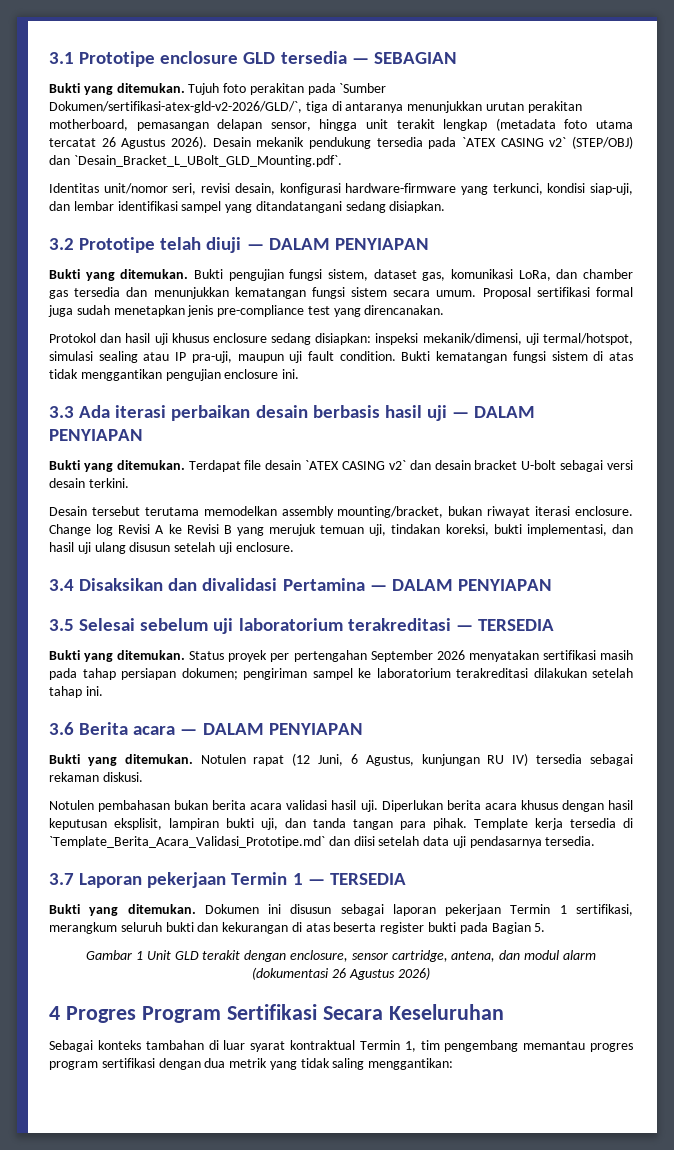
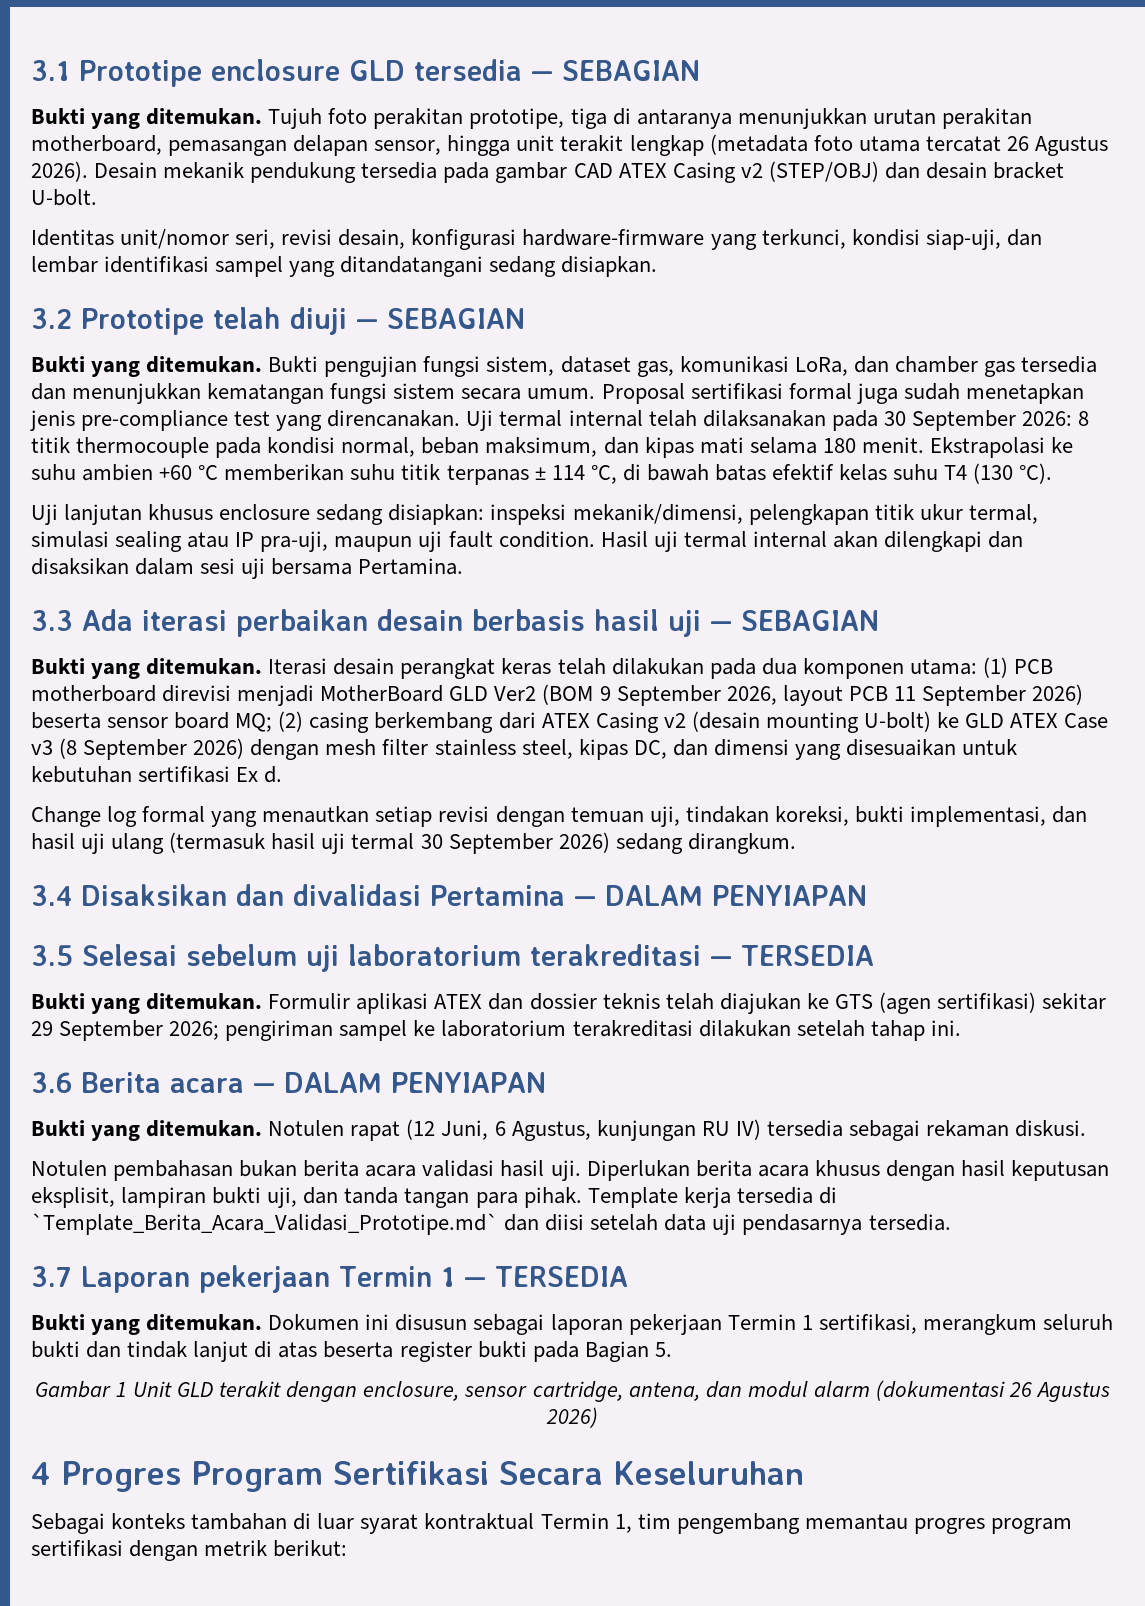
- Tujuh foto perakitan pada `Sumber Dokumen/sertifikasi-atex-gld-v2-2026/GLD/`, tiga di antaranya menunjukkan urutan perakitan motherboard, pemasangan delapan sensor, hingga unit terakit lengkap (metadata foto utama tercatat 26 Agustus 2026).
+ Tujuh foto perakitan prototipe, tiga di antaranya menunjukkan urutan perakitan motherboard, pemasangan delapan sensor, hingga unit terakit lengkap (metadata foto utama tercatat 26 Agustus 2026).
- Desain mekanik pendukung tersedia pada `ATEX CASING v2` (STEP/OBJ) dan `Desain_Bracket_L_UBolt_GLD_Mounting.pdf`.
+ Desain mekanik pendukung tersedia pada gambar CAD ATEX Casing v2 (STEP/OBJ) dan desain bracket U-bolt.
- 3.2 Prototipe telah diuji — DALAM PENYIAPAN
+ 3.2 Prototipe telah diuji — SEBAGIAN
- Proposal sertifikasi formal juga sudah menetapkan jenis pre-compliance test yang direncanakan.
- Protokol dan hasil uji khusus enclosure sedang disiapkan: inspeksi mekanik/dimensi, uji termal/hotspot, simulasi sealing atau IP pra-uji, maupun uji fault condition.
+ Proposal sertifikasi formal juga sudah menetapkan jenis pre-compliance test yang direncanakan. Uji termal internal telah dilaksanakan pada 30 September 2026: 8 titik thermocouple pada kondisi normal, beban maksimum, dan kipas mati selama 180 menit. Ekstrapolasi ke suhu ambien +60 °C memberikan suhu titik terpanas ± 114 °C, di bawah batas efektif kelas suhu T4 (130 °C).
+ Uji lanjutan khusus enclosure sedang disiapkan: inspeksi mekanik/dimensi, pelengkapan titik ukur termal, simulasi sealing atau IP pra-uji, maupun uji fault condition.
- Bukti kematangan fungsi sistem di atas tidak menggantikan pengujian enclosure ini.
+ Hasil uji termal internal akan dilengkapi dan disaksikan dalam sesi uji bersama Pertamina.
- 3.3 Ada iterasi perbaikan desain berbasis hasil uji — DALAM PENYIAPAN
- Bukti yang ditemukan. Terdapat file desain `ATEX CASING v2` dan desain bracket U-bolt sebagai versi desain terkini.
- Desain tersebut terutama memodelkan assembly mounting/bracket, bukan riwayat iterasi enclosure. Change log Revisi A ke Revisi B yang merujuk temuan uji, tindakan koreksi, bukti implementasi, dan hasil uji ulang disusun setelah uji enclosure.
+ 3.3 Ada iterasi perbaikan desain berbasis hasil uji — SEBAGIAN
+ Bukti yang ditemukan. Iterasi desain perangkat keras telah dilakukan pada dua komponen utama: (1) PCB motherboard direvisi menjadi MotherBoard GLD Ver2 (BOM 9 September 2026, layout PCB 11 September 2026) beserta sensor board MQ; (2) casing berkembang dari ATEX Casing v2 (desain mounting U-bolt) ke GLD ATEX Case v3 (8 September 2026) dengan mesh filter stainless steel, kipas DC, dan dimensi yang disesuaikan untuk kebutuhan sertifikasi Ex d.
+ Change log formal yang menautkan setiap revisi dengan temuan uji, tindakan koreksi, bukti implementasi, dan hasil uji ulang (termasuk hasil uji termal 30 September 2026) sedang dirangkum.
- Status proyek per pertengahan September 2026 menyatakan sertifikasi masih pada tahap persiapan dokumen; pengiriman sampel ke laboratorium terakreditasi dilakukan setelah tahap ini.
+ Formulir aplikasi ATEX dan dossier teknis telah diajukan ke GTS (agen sertifikasi) sekitar 29 September 2026; pengiriman sampel ke laboratorium terakreditasi dilakukan setelah tahap ini.
- Dokumen ini disusun sebagai laporan pekerjaan Termin 1 sertifikasi, merangkum seluruh bukti dan kekurangan di atas beserta register bukti pada Bagian 5.
+ Dokumen ini disusun sebagai laporan pekerjaan Termin 1 sertifikasi, merangkum seluruh bukti dan tindak lanjut di atas beserta register bukti pada Bagian 5.
- Sebagai konteks tambahan di luar syarat kontraktual Termin 1, tim pengembang memantau progres program sertifikasi dengan dua metrik yang tidak saling menggantikan:
+ Sebagai konteks tambahan di luar syarat kontraktual Termin 1, tim pengembang memantau progres program sertifikasi dengan metrik berikut:

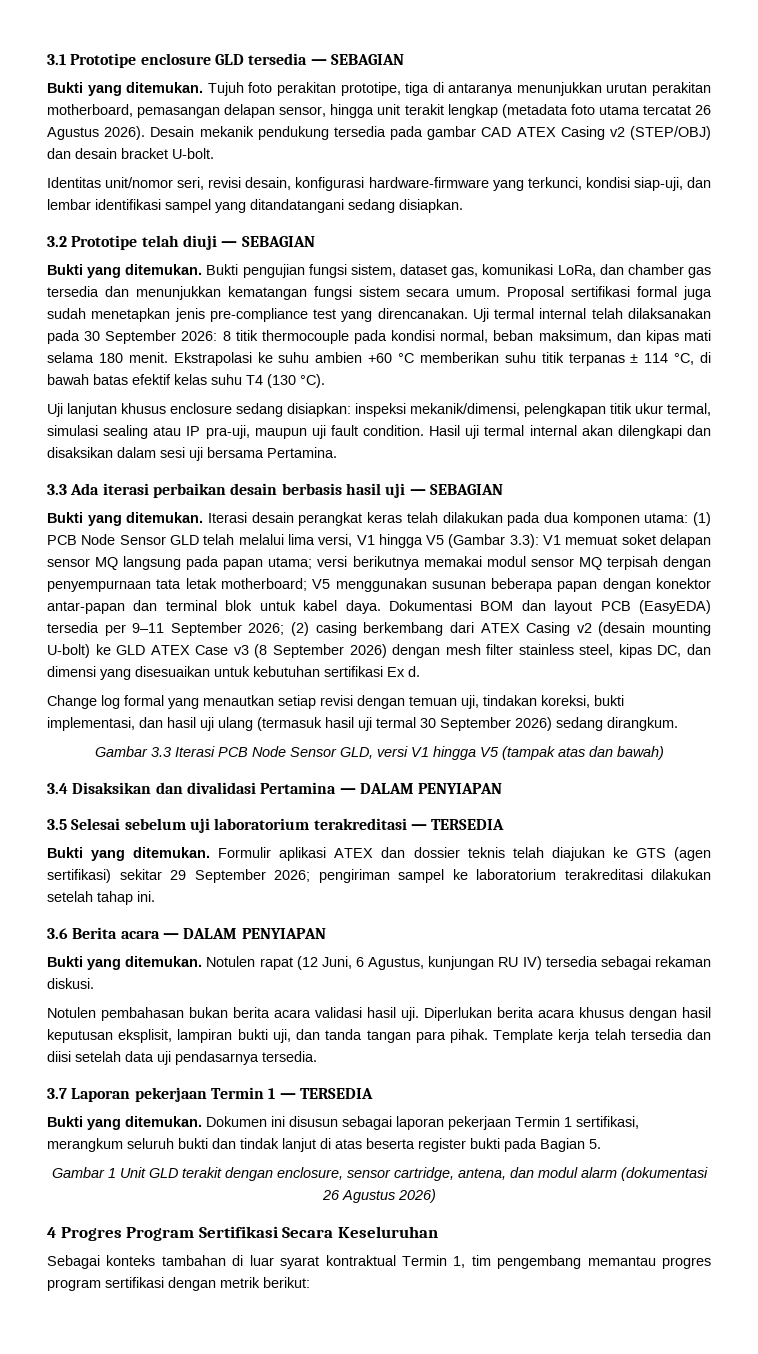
- Iterasi desain perangkat keras telah dilakukan pada dua komponen utama: (1) PCB motherboard direvisi menjadi MotherBoard GLD Ver2 (BOM 9 September 2026, layout PCB 11 September 2026) beserta sensor board MQ; (2) casing berkembang dari ATEX Casing v2 (desain mounting U-bolt) ke GLD ATEX Case v3 (8 September 2026) dengan mesh filter stainless steel, kipas DC, dan dimensi yang disesuaikan untuk kebutuhan sertifikasi Ex d.
+ Iterasi desain perangkat keras telah dilakukan pada dua komponen utama: (1) PCB Node Sensor GLD telah melalui lima versi, V1 hingga V5 (Gambar 3.3): V1 memuat soket delapan sensor MQ langsung pada papan utama; versi berikutnya memakai modul sensor MQ terpisah dengan penyempurnaan tata letak motherboard; V5 menggunakan susunan beberapa papan dengan konektor antar-papan dan terminal blok untuk kabel daya. Dokumentasi BOM dan layout PCB (EasyEDA) tersedia per 9–11 September 2026; (2) casing berkembang dari ATEX Casing v2 (desain mounting U-bolt) ke GLD ATEX Case v3 (8 September 2026) dengan mesh filter stainless steel, kipas DC, dan dimensi yang disesuaikan untuk kebutuhan sertifikasi Ex d.
+ Gambar 3.3 Iterasi PCB Node Sensor GLD, versi V1 hingga V5 (tampak atas dan bawah)
- Template kerja tersedia di `Template_Berita_Acara_Validasi_Prototipe.md` dan diisi setelah data uji pendasarnya tersedia.
+ Template kerja telah tersedia dan diisi setelah data uji pendasarnya tersedia.

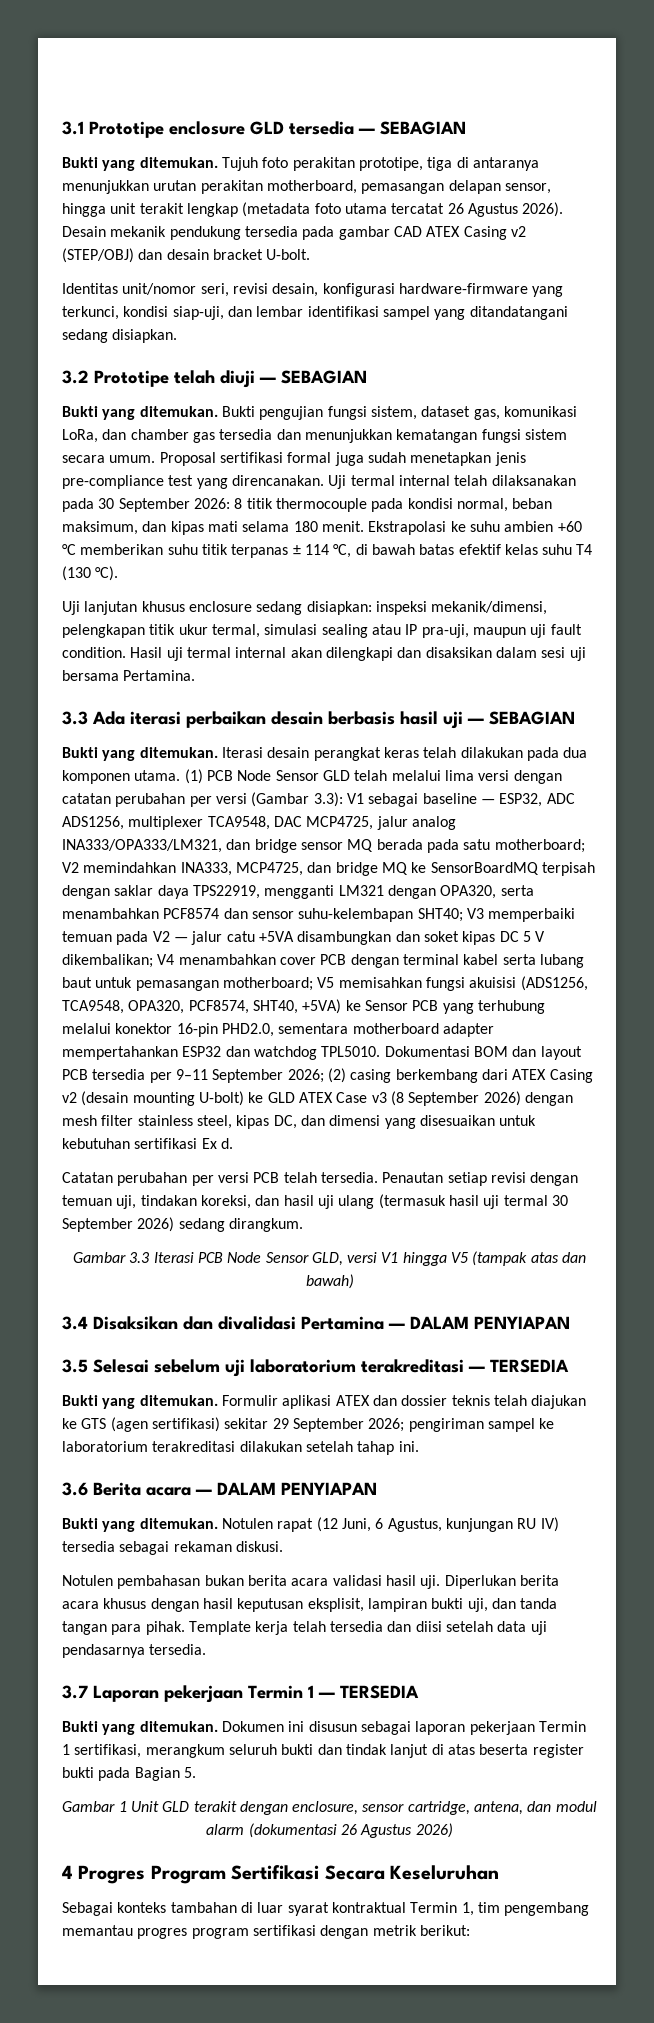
- Iterasi desain perangkat keras telah dilakukan pada dua komponen utama: (1) PCB Node Sensor GLD telah melalui lima versi, V1 hingga V5 (Gambar 3.3): V1 memuat soket delapan sensor MQ langsung pada papan utama; versi berikutnya memakai modul sensor MQ terpisah dengan penyempurnaan tata letak motherboard; V5 menggunakan susunan beberapa papan dengan konektor antar-papan dan terminal blok untuk kabel daya.
+ Iterasi desain perangkat keras telah dilakukan pada dua komponen utama. (1) PCB Node Sensor GLD telah melalui lima versi dengan catatan perubahan per versi (Gambar 3.3): V1 sebagai baseline — ESP32, ADC ADS1256, multiplexer TCA9548, DAC MCP4725, jalur analog INA333/OPA333/LM321, dan bridge sensor MQ berada pada satu motherboard; V2 memindahkan INA333, MCP4725, dan bridge MQ ke SensorBoardMQ terpisah dengan saklar daya TPS22919, mengganti LM321 dengan OPA320, serta menambahkan PCF8574 dan sensor suhu-kelembapan SHT40; V3 memperbaiki temuan pada V2 — jalur catu +5VA disambungkan dan soket kipas DC 5 V dikembalikan; V4 menambahkan cover PCB dengan terminal kabel serta lubang baut untuk pemasangan motherboard; V5 memisahkan fungsi akuisisi (ADS1256, TCA9548, OPA320, PCF8574, SHT40, +5VA) ke Sensor PCB yang terhubung melalui konektor 16-pin PHD2.0, sementara motherboard adapter mempertahankan ESP32 dan watchdog TPL5010.
- Dokumentasi BOM dan layout PCB (EasyEDA) tersedia per 9–11 September 2026; (2) casing berkembang dari ATEX Casing v2 (desain mounting U-bolt) ke GLD ATEX Case v3 (8 September 2026) dengan mesh filter stainless steel, kipas DC, dan dimensi yang disesuaikan untuk kebutuhan sertifikasi Ex d.
+ Dokumentasi BOM dan layout PCB tersedia per 9–11 September 2026; (2) casing berkembang dari ATEX Casing v2 (desain mounting U-bolt) ke GLD ATEX Case v3 (8 September 2026) dengan mesh filter stainless steel, kipas DC, dan dimensi yang disesuaikan untuk kebutuhan sertifikasi Ex d.
- Change log formal yang menautkan setiap revisi dengan temuan uji, tindakan koreksi, bukti implementasi, dan hasil uji ulang (termasuk hasil uji termal 30 September 2026) sedang dirangkum.
+ Catatan perubahan per versi PCB telah tersedia. Penautan setiap revisi dengan temuan uji, tindakan koreksi, dan hasil uji ulang (termasuk hasil uji termal 30 September 2026) sedang dirangkum.

